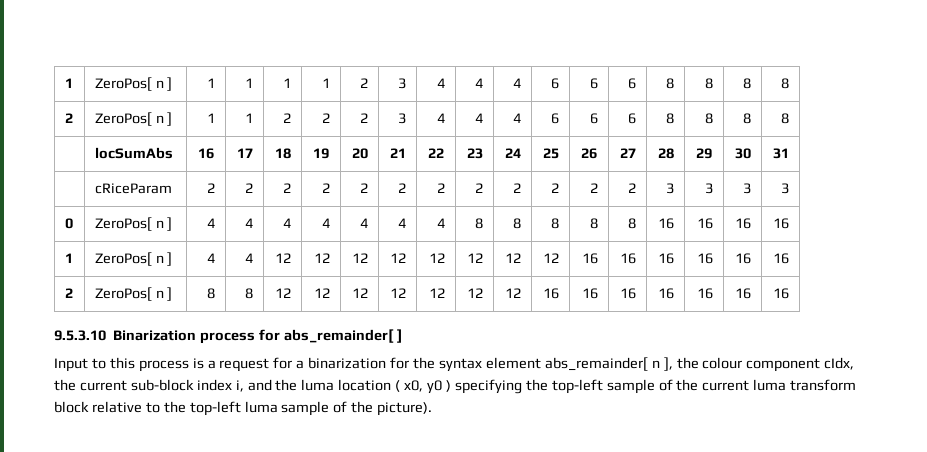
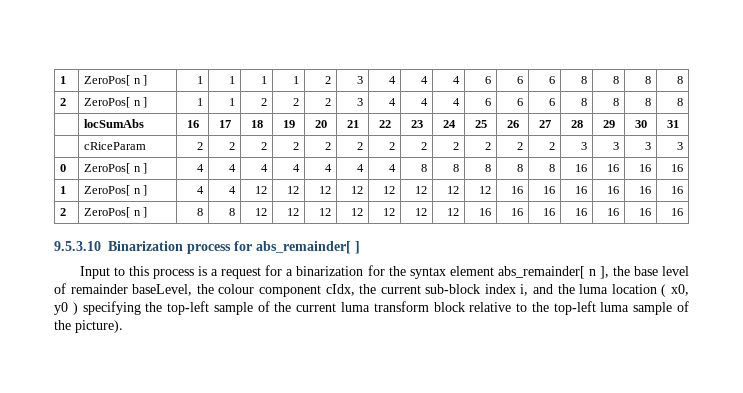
- Input to this process is a request for a binarization for the syntax element abs_remainder[ n ], the colour component cIdx, the current sub-block index i, and the luma location ( x0, y0 ) specifying the top-left sample of the current luma transform block relative to the top-left luma sample of the picture).
+ Input to this process is a request for a binarization for the syntax element abs_remainder[ n ], the base level of remainder baseLevel, the colour component cIdx, the current sub-block index i, and the luma location ( x0, y0 ) specifying the top-left sample of the current luma transform block relative to the top-left luma sample of the picture).

